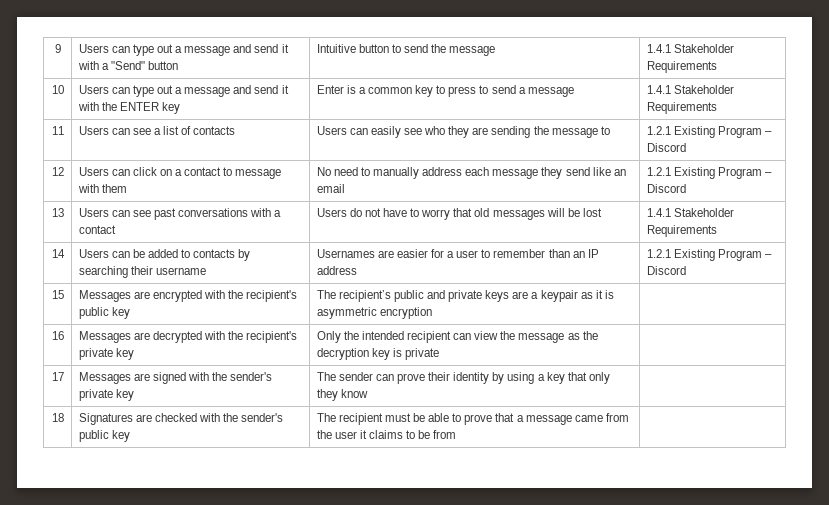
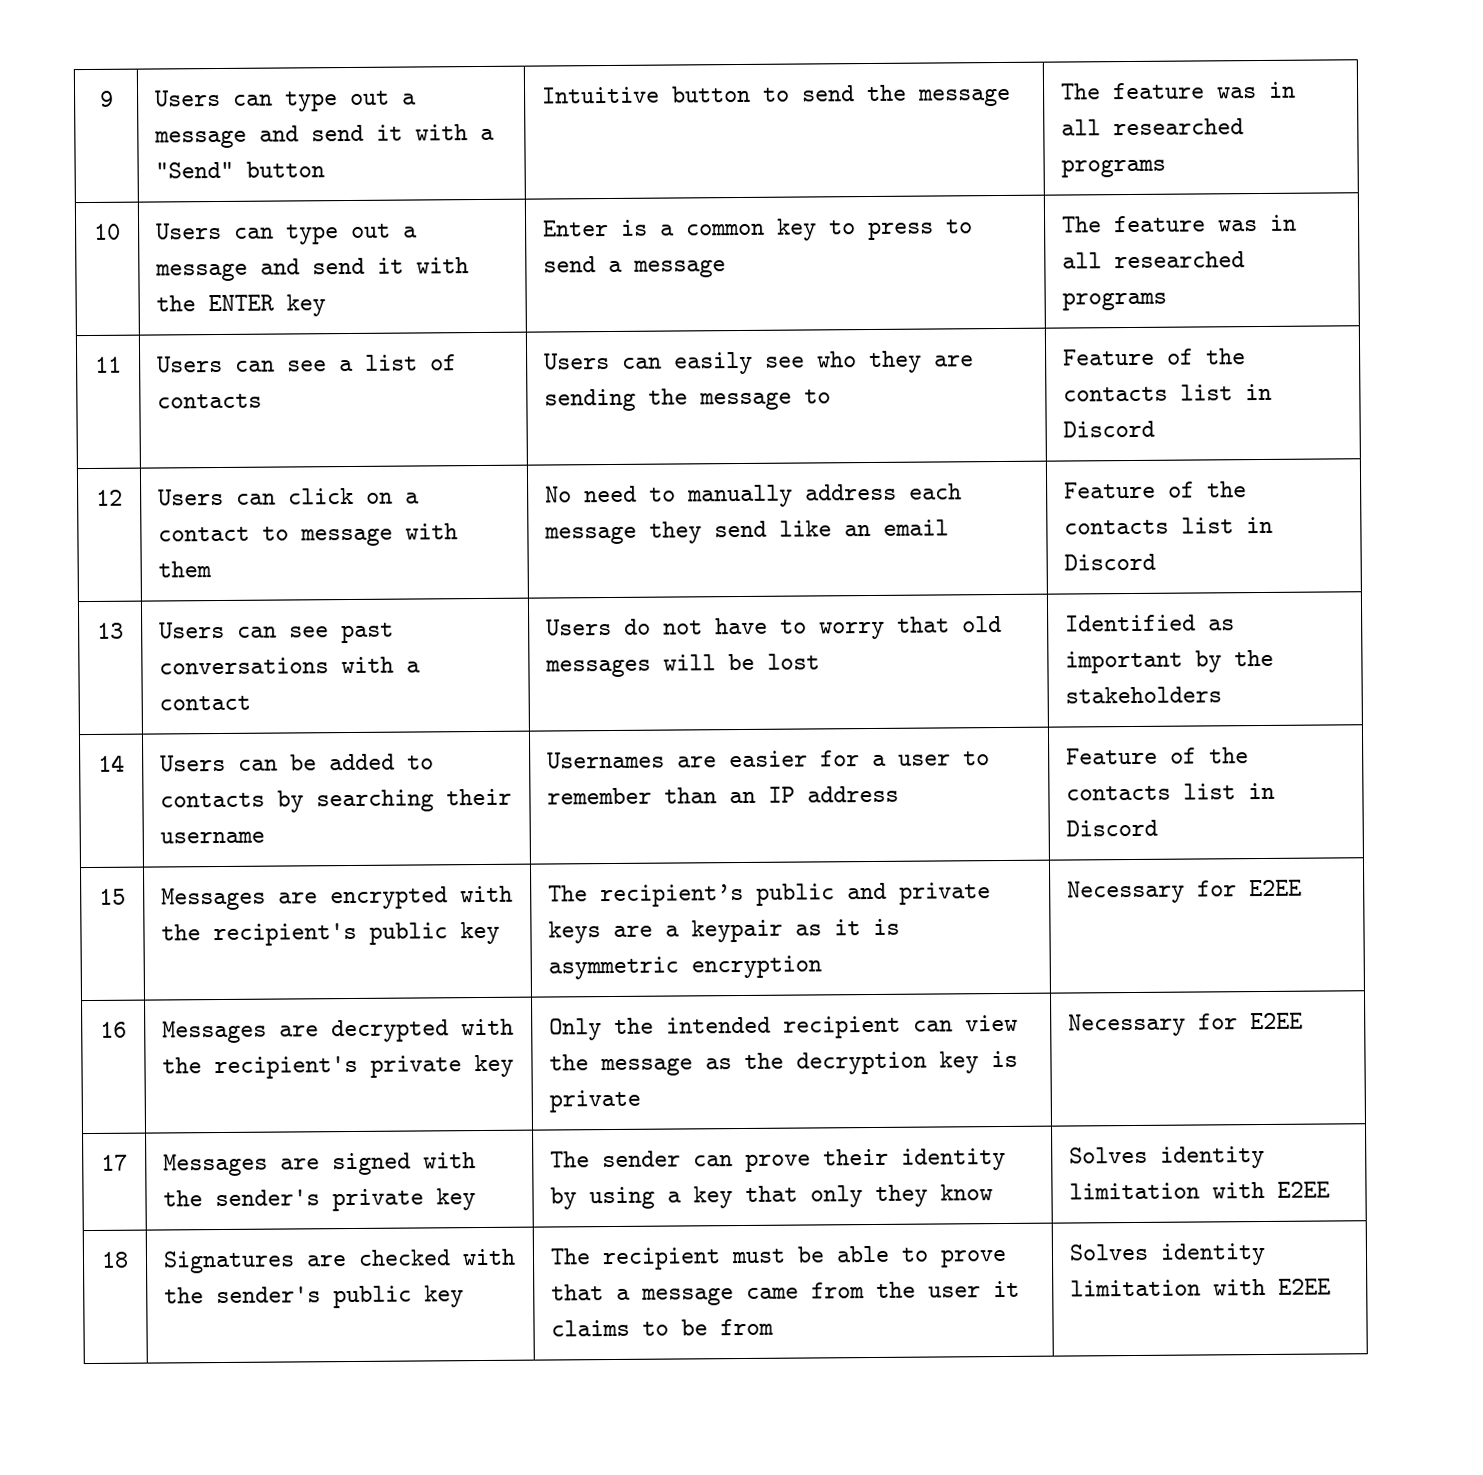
- 9 | Users can type out a message and send it with a "Send" button | Intuitive button to send the message | 1.4.1 Stakeholder Requirements
+ 9 | Users can type out a message and send it with a "Send" button | Intuitive button to send the message | The feature was in all researched programs
- 10 | Users can type out a message and send it with the ENTER key | Enter is a common key to press to send a message | 1.4.1 Stakeholder Requirements
+ 10 | Users can type out a message and send it with the ENTER key | Enter is a common key to press to send a message | The feature was in all researched programs
- 11 | Users can see a list of contacts | Users can easily see who they are sending the message to | 1.2.1 Existing Program – Discord
+ 11 | Users can see a list of contacts | Users can easily see who they are sending the message to | Feature of the contacts list in Discord
- 12 | Users can click on a contact to message with them | No need to manually address each message they send like an email | 1.2.1 Existing Program – Discord
+ 12 | Users can click on a contact to message with them | No need to manually address each message they send like an email | Feature of the contacts list in Discord
- 13 | Users can see past conversations with a contact | Users do not have to worry that old messages will be lost | 1.4.1 Stakeholder Requirements
+ 13 | Users can see past conversations with a contact | Users do not have to worry that old messages will be lost | Identified as important by the stakeholders
- 14 | Users can be added to contacts by searching their username | Usernames are easier for a user to remember than an IP address | 1.2.1 Existing Program – Discord
+ 14 | Users can be added to contacts by searching their username | Usernames are easier for a user to remember than an IP address | Feature of the contacts list in Discord
- 15 | Messages are encrypted with the recipient's public key | The recipient’s public and private keys are a keypair as it is asymmetric encryption |
+ 15 | Messages are encrypted with the recipient's public key | The recipient’s public and private keys are a keypair as it is asymmetric encryption | Necessary for E2EE
- 16 | Messages are decrypted with the recipient's private key | Only the intended recipient can view the message as the decryption key is private |
+ 16 | Messages are decrypted with the recipient's private key | Only the intended recipient can view the message as the decryption key is private | Necessary for E2EE
- 17 | Messages are signed with the sender's private key | The sender can prove their identity by using a key that only they know |
+ 17 | Messages are signed with the sender's private key | The sender can prove their identity by using a key that only they know | Solves identity limitation with E2EE
- 18 | Signatures are checked with the sender's public key | The recipient must be able to prove that a message came from the user it claims to be from |
+ 18 | Signatures are checked with the sender's public key | The recipient must be able to prove that a message came from the user it claims to be from | Solves identity limitation with E2EE

